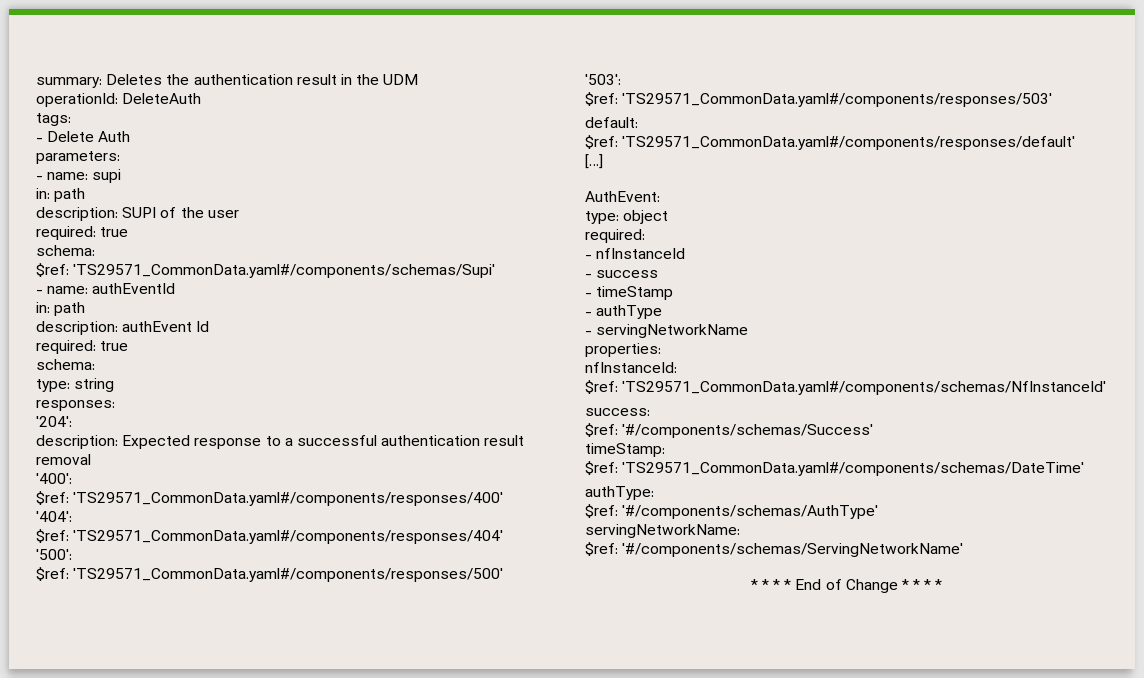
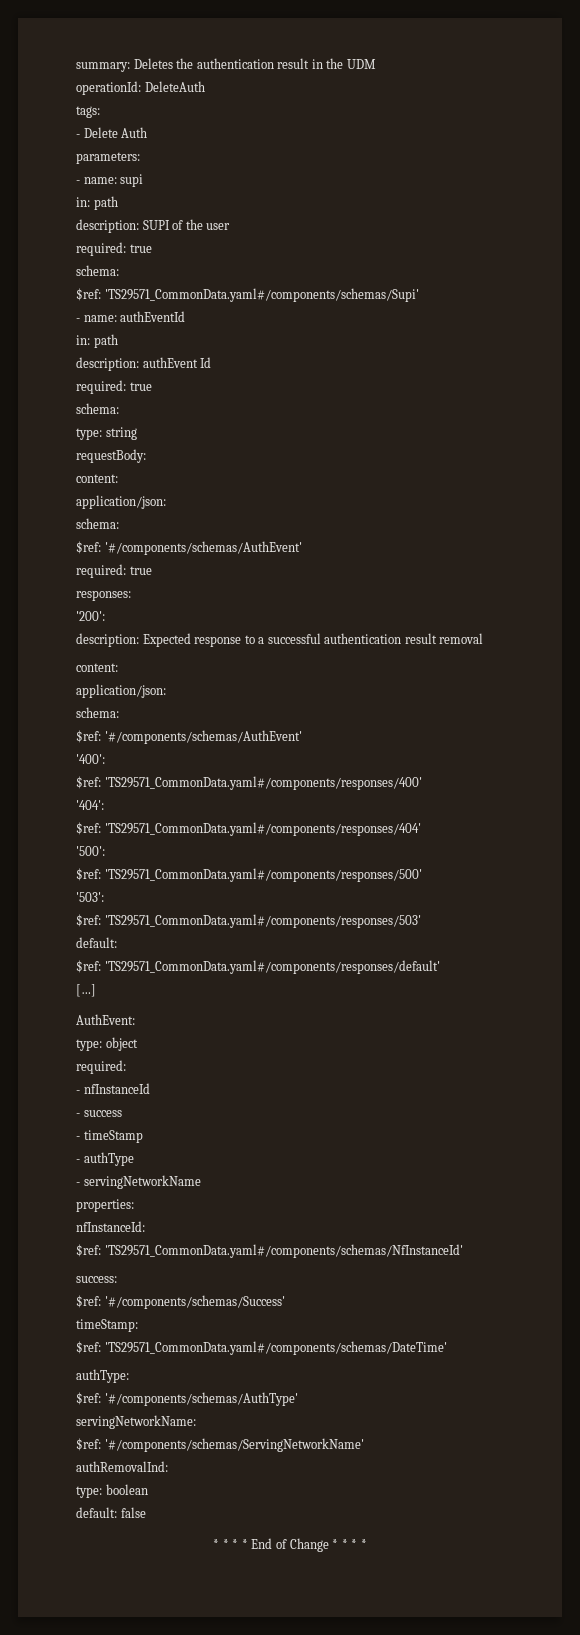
+ requestBody:
+ content:
+ application/json:
+ schema:
+ $ref: '#/components/schemas/AuthEvent'
+ required: true
- '204':
+ '200':
  description: Expected response to a successful authentication result removal
+ content:
+ application/json:
+ schema:
+ $ref: '#/components/schemas/AuthEvent'
+ authRemovalInd:
+ type: boolean
+ default: false

